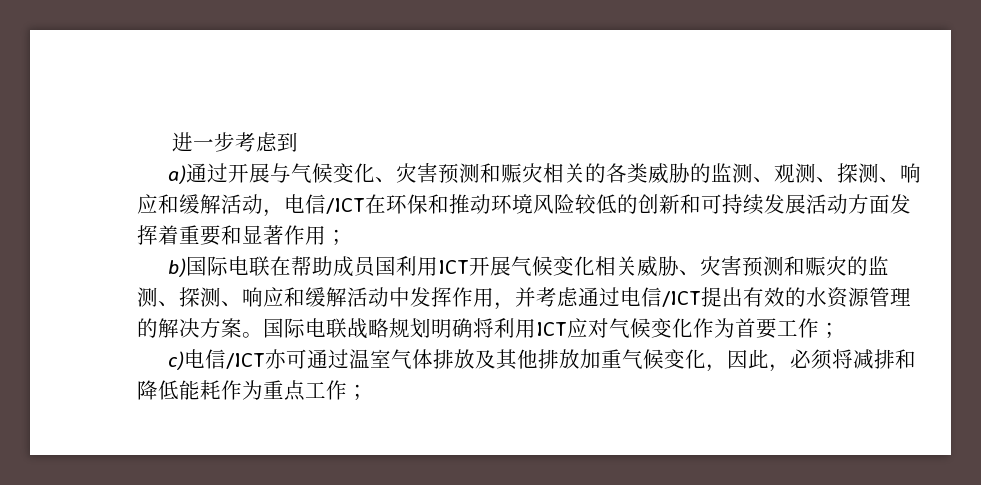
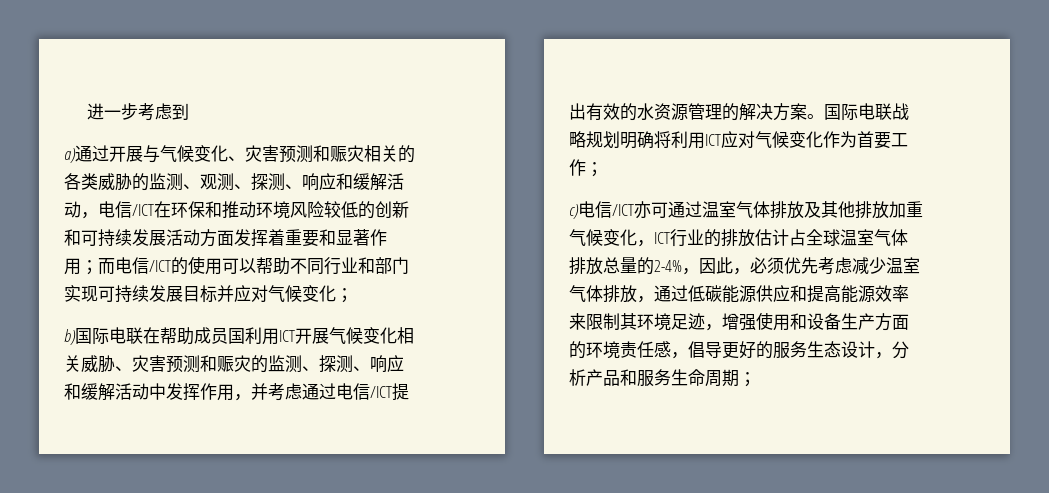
- a)通过开展与气候变化、灾害预测和赈灾相关的各类威胁的监测、观测、探测、响应和缓解活动，电信/ICT在环保和推动环境风险较低的创新和可持续发展活动方面发挥着重要和显著作用；
+ a)通过开展与气候变化、灾害预测和赈灾相关的各类威胁的监测、观测、探测、响应和缓解活动，电信/ICT在环保和推动环境风险较低的创新和可持续发展活动方面发挥着重要和显著作用；而电信/ICT的使用可以帮助不同行业和部门实现可持续发展目标并应对气候变化；
- c)电信/ICT亦可通过温室气体排放及其他排放加重气候变化，因此，必须将减排和降低能耗作为重点工作；
+ c)电信/ICT亦可通过温室气体排放及其他排放加重气候变化，ICT行业的排放估计占全球温室气体排放总量的2-4%，因此，必须优先考虑减少温室气体排放，通过低碳能源供应和提高能源效率来限制其环境足迹，增强使用和设备生产方面的环境责任感，倡导更好的服务生态设计，分析产品和服务生命周期；

